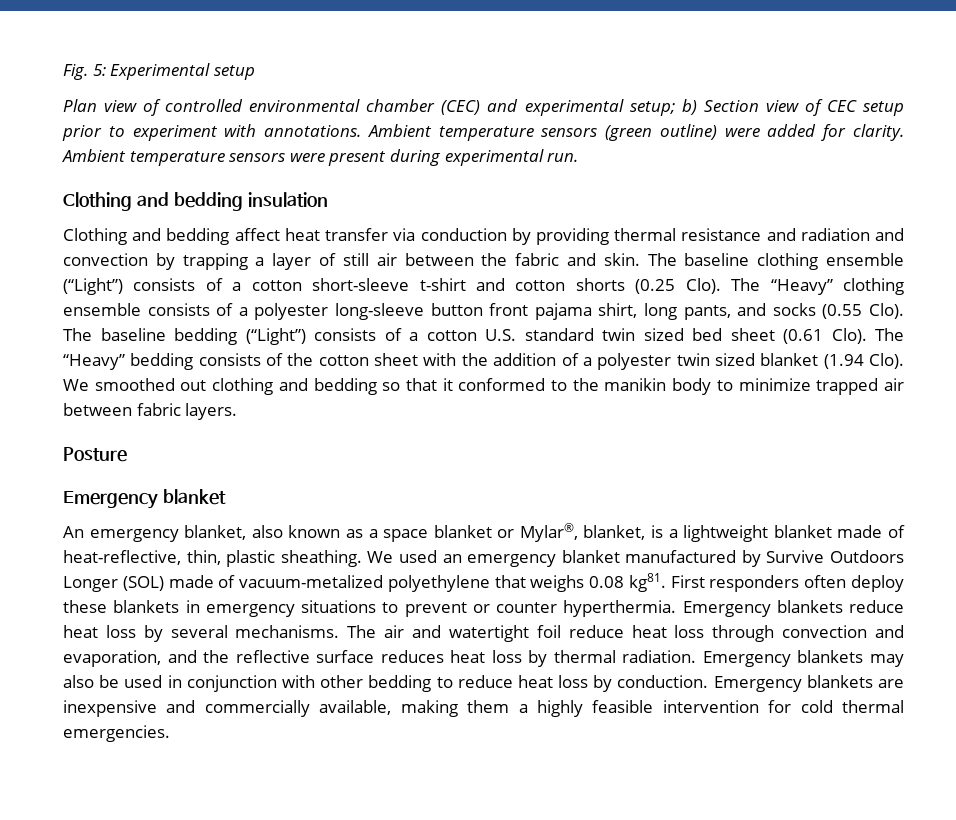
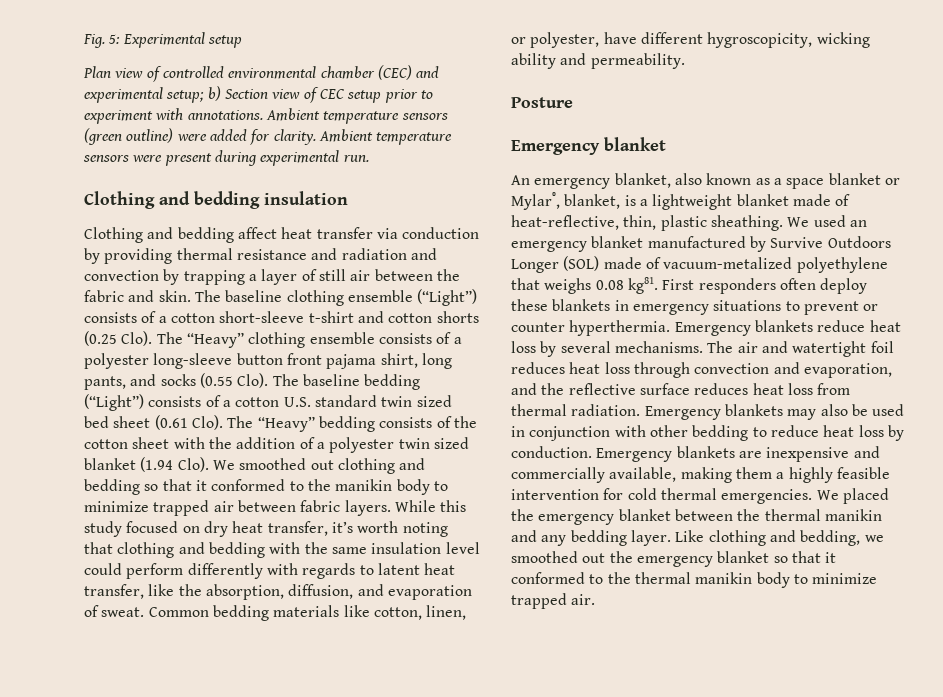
+ While this study focused on dry heat transfer, it’s worth noting that clothing and bedding with the same insulation level could perform differently with regards to latent heat transfer, like the absorption, diffusion, and evaporation of sweat. Common bedding materials like cotton, linen, or polyester, have different hygroscopicity, wicking ability and permeability.
- The air and watertight foil reduce heat loss through convection and evaporation, and the reflective surface reduces heat loss by thermal radiation.
+ The air and watertight foil reduces heat loss through convection and evaporation, and the reflective surface reduces heat loss from thermal radiation.
+ We placed the emergency blanket between the thermal manikin and any bedding layer. Like clothing and bedding, we smoothed out the emergency blanket so that it conformed to the thermal manikin body to minimize trapped air.

